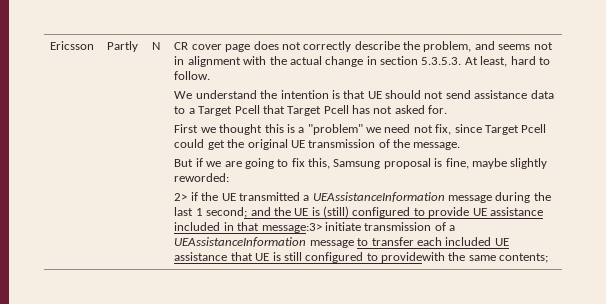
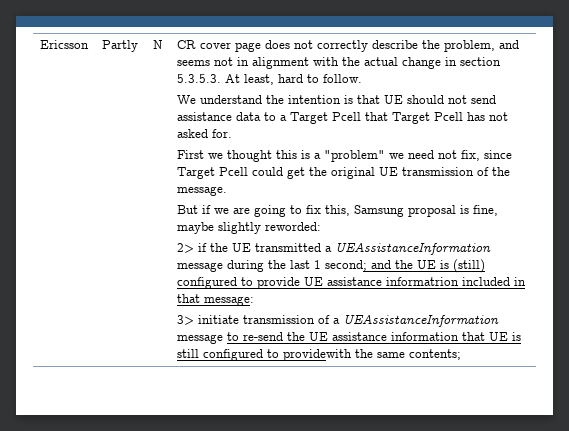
- 2> if the UE transmitted a UEAssistanceInformation message during the last 1 second; and the UE is (still) configured to provide UE assistance included in that message:3> initiate transmission of a UEAssistanceInformation message to transfer each included UE assistance that UE is still configured to providewith the same contents;
+ 2> if the UE transmitted a UEAssistanceInformation message during the last 1 second; and the UE is (still) configured to provide UE assistance informatrion included in that message:
+ 3> initiate transmission of a UEAssistanceInformation message to re-send the UE assistance information that UE is still configured to providewith the same contents;

